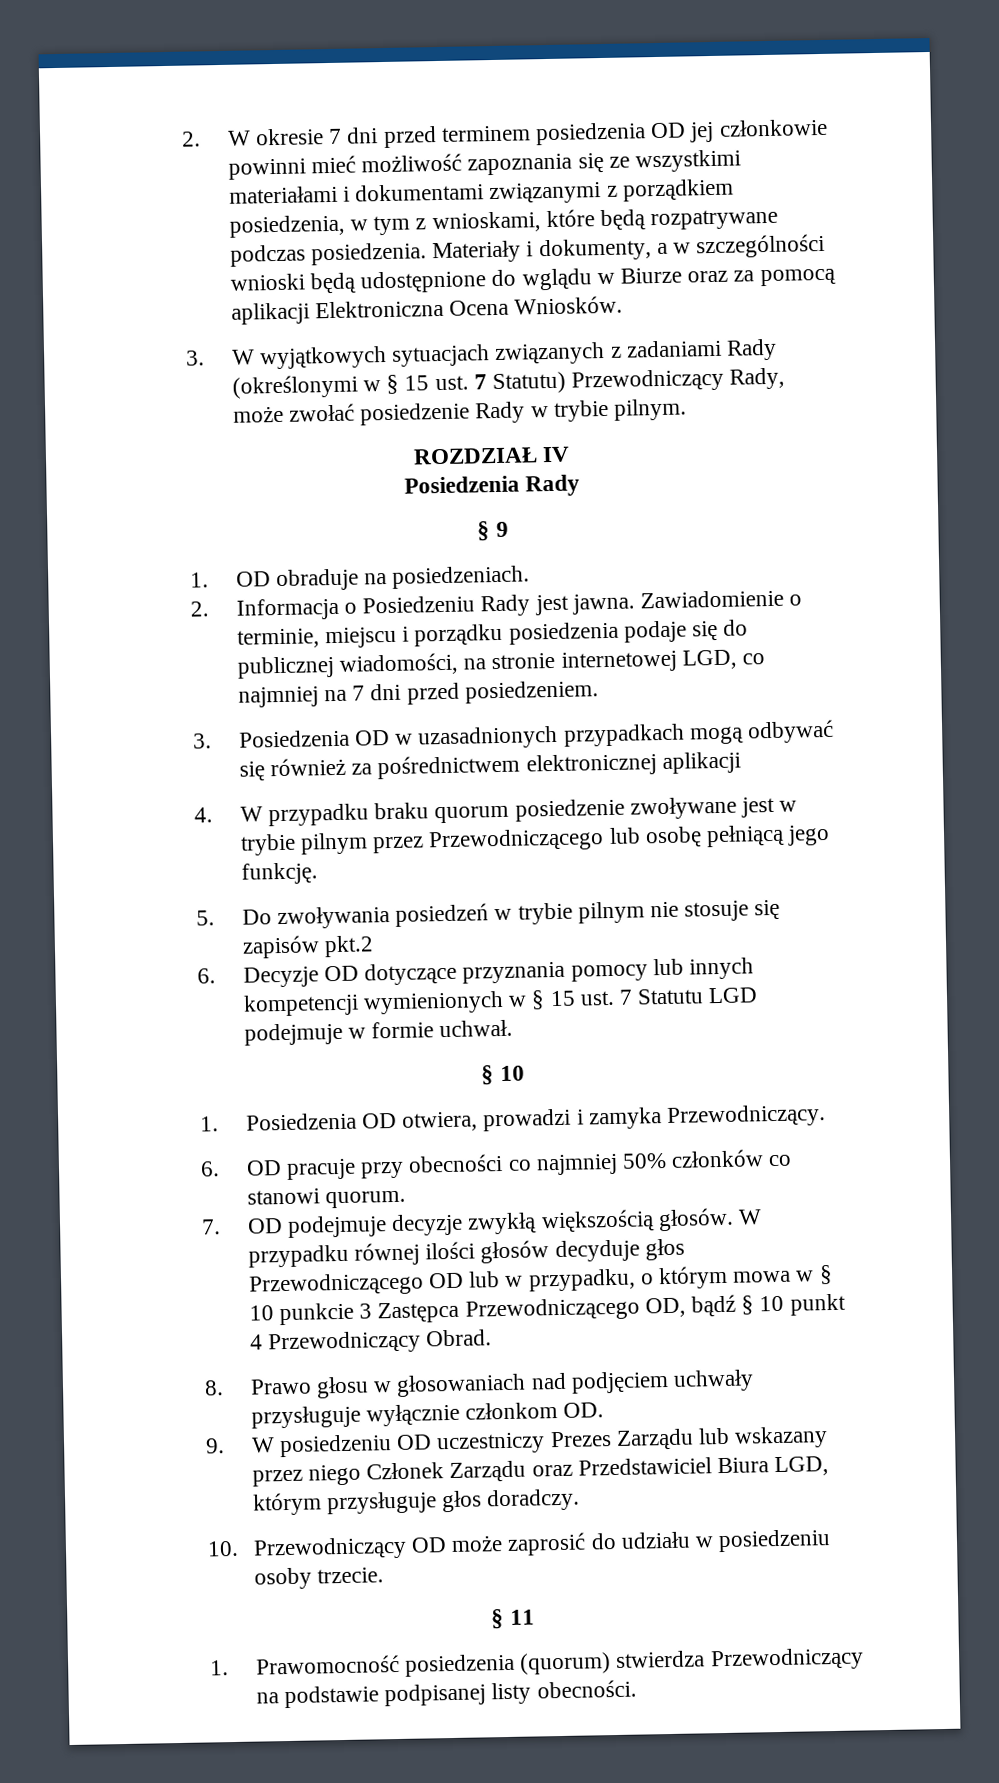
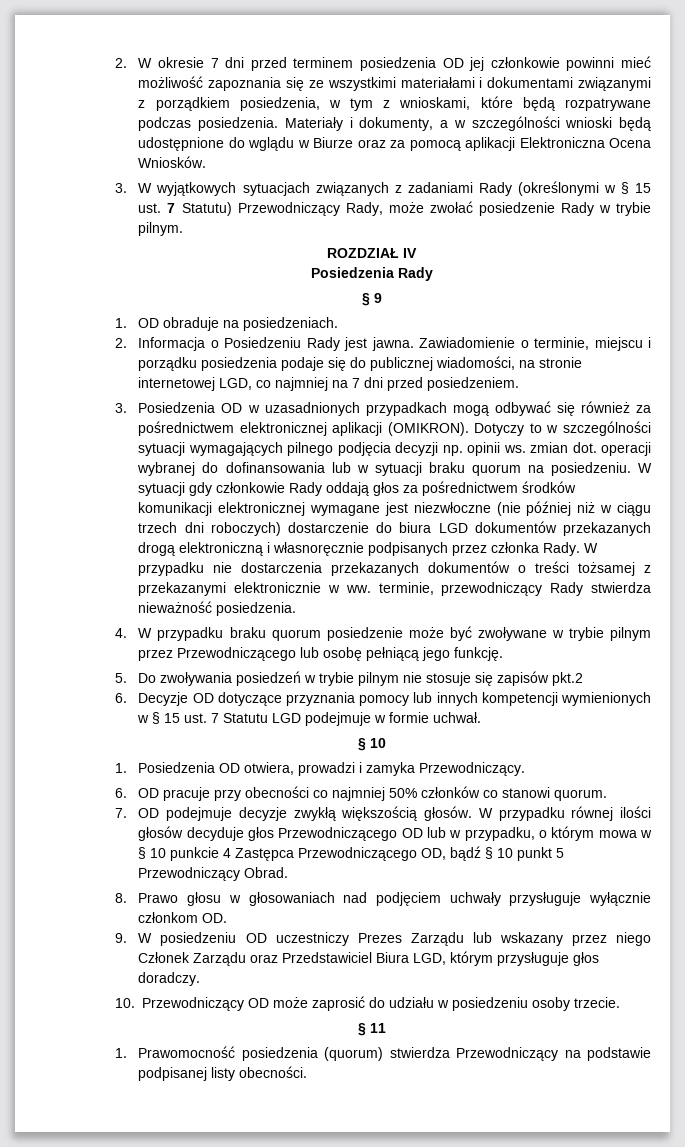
- 3. Posiedzenia OD w uzasadnionych przypadkach mogą odbywać się również za pośrednictwem elektronicznej aplikacji
+ 3. Posiedzenia OD w uzasadnionych przypadkach mogą odbywać się również za pośrednictwem elektronicznej aplikacji (OMIKRON). Dotyczy to w szczególności sytuacji wymagających pilnego podjęcia decyzji np. opinii ws. zmian dot. operacji wybranej do dofinansowania lub w sytuacji braku quorum na posiedzeniu. W sytuacji gdy członkowie Rady oddają głos za pośrednictwem środków komunikacji elektronicznej wymagane jest niezwłoczne (nie później niż w ciągu trzech dni roboczych) dostarczenie do biura LGD dokumentów przekazanych drogą elektroniczną i własnoręcznie podpisanych przez członka Rady. W przypadku nie dostarczenia przekazanych dokumentów o treści tożsamej z przekazanymi elektronicznie w ww. terminie, przewodniczący Rady stwierdza nieważność posiedzenia.
- 4. W przypadku braku quorum posiedzenie zwoływane jest w trybie pilnym przez Przewodniczącego lub osobę pełniącą jego funkcję.
+ 4. W przypadku braku quorum posiedzenie może być zwoływane w trybie pilnym przez Przewodniczącego lub osobę pełniącą jego funkcję.
- W przypadku równej ilości głosów decyduje głos Przewodniczącego OD lub w przypadku, o którym mowa w § 10 punkcie 3 Zastępca Przewodniczącego OD, bądź § 10 punkt 4 Przewodniczący Obrad.
+ W przypadku równej ilości głosów decyduje głos Przewodniczącego OD lub w przypadku, o którym mowa w § 10 punkcie 4 Zastępca Przewodniczącego OD, bądź § 10 punkt 5 Przewodniczący Obrad.

